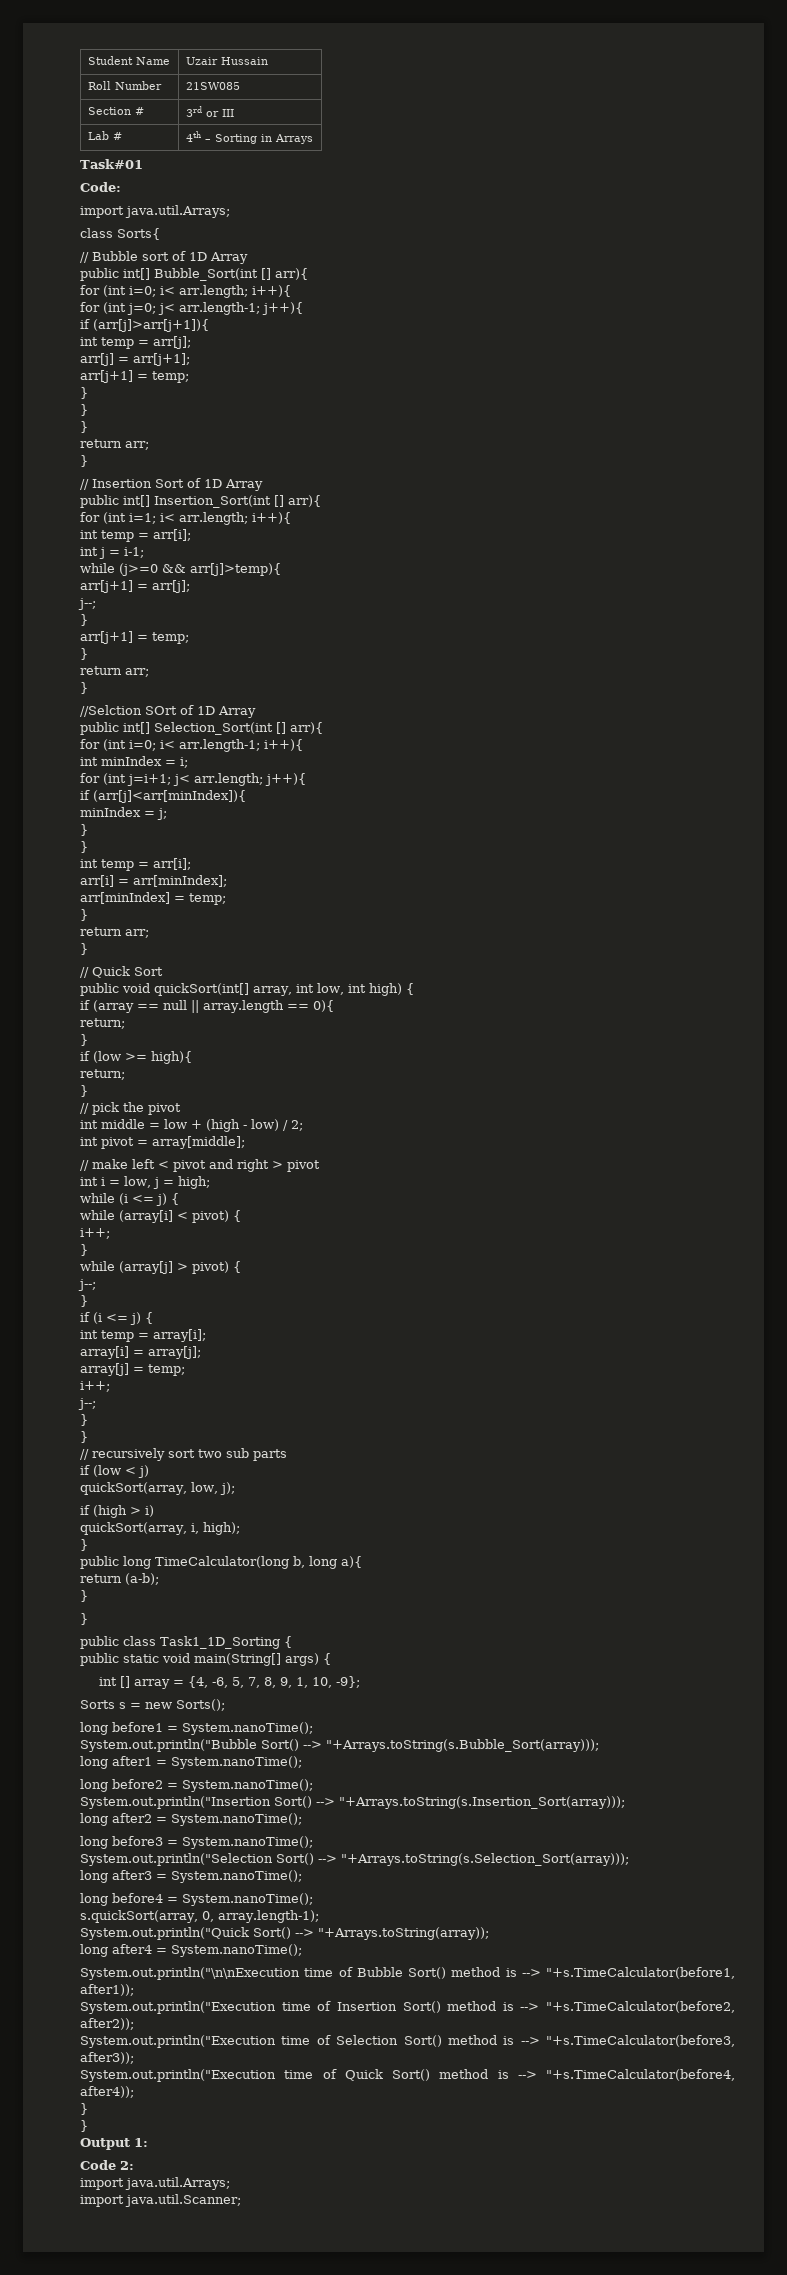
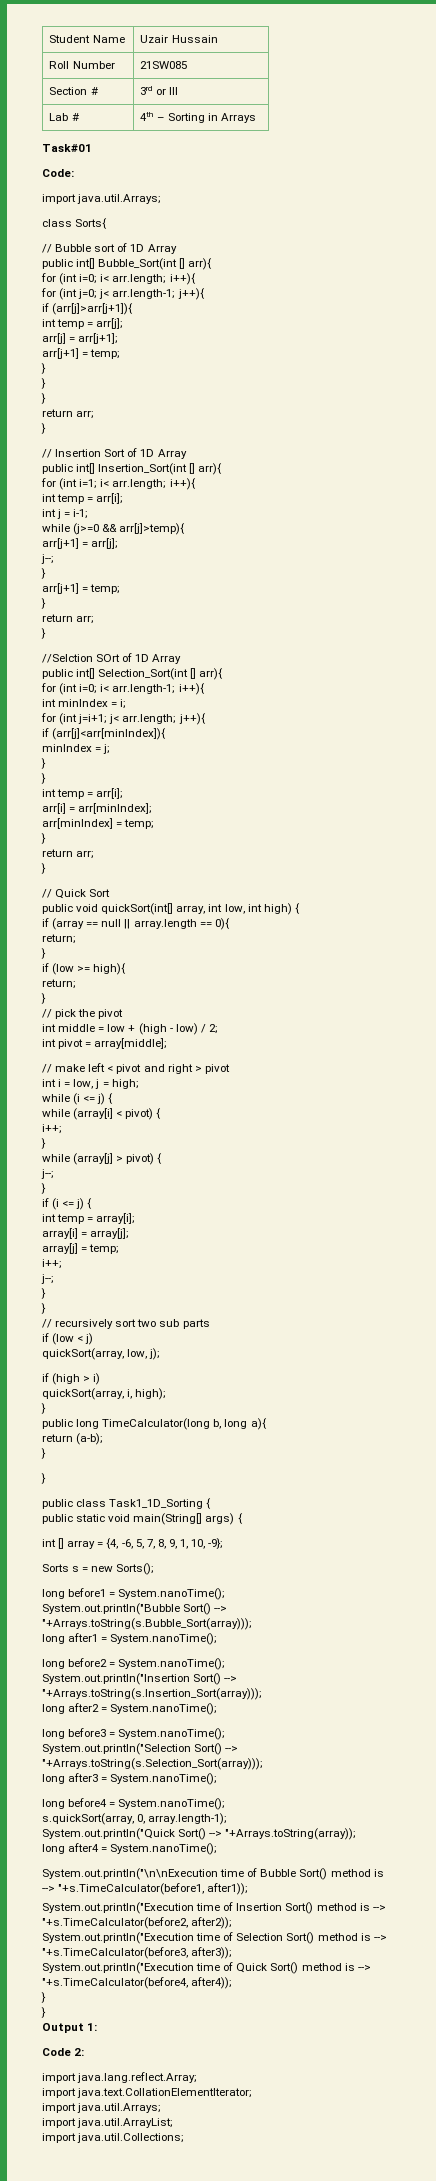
+ import java.lang.reflect.Array;
+ import java.text.CollationElementIterator;
- import java.util.Scanner;
+ import java.util.ArrayList;
+ import java.util.Collections;

